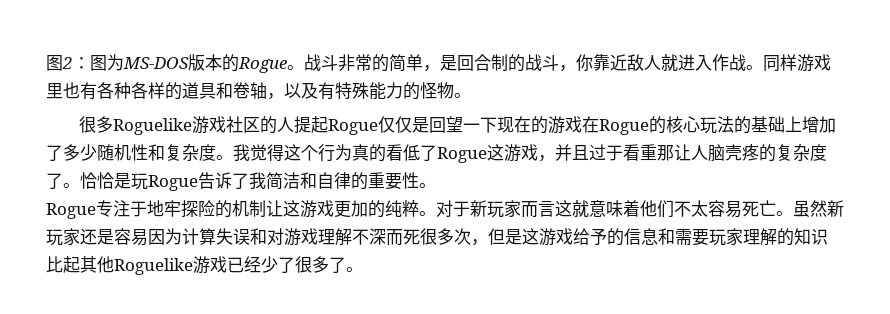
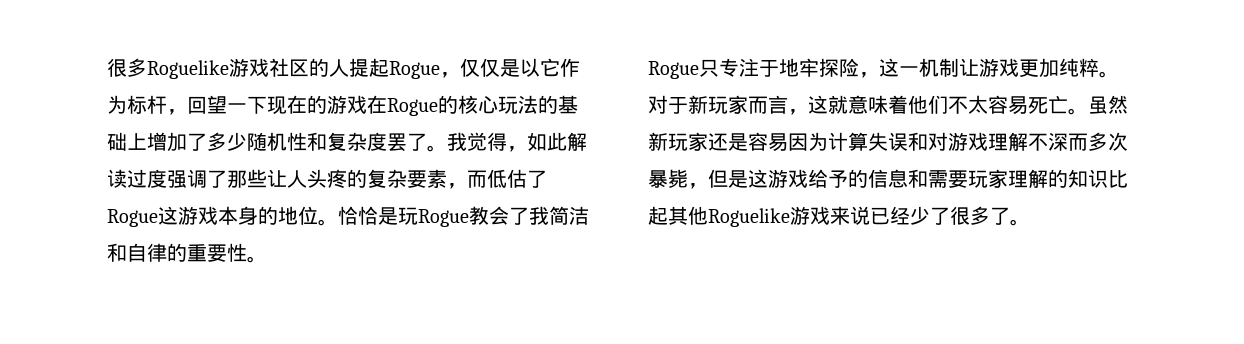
- 图2：图为MS-DOS版本的Rogue。战斗非常的简单，是回合制的战斗，你靠近敌人就进入作战。同样游戏里也有各种各样的道具和卷轴，以及有特殊能力的怪物。
- 很多Roguelike游戏社区的人提起Rogue仅仅是回望一下现在的游戏在Rogue的核心玩法的基础上增加了多少随机性和复杂度。
+ 很多Roguelike游戏社区的人提起Rogue，仅仅是以它作为标杆，回望一下现在的游戏在Rogue的核心玩法的基础上增加了多少随机性和复杂度罢了。
- 我觉得这个行为真的看低了Rogue这游戏，并且过于看重那让人脑壳疼的复杂度了。
+ 我觉得，如此解读过度强调了那些让人头疼的复杂要素，而低估了Rogue这游戏本身的地位。
- 恰恰是玩Rogue告诉了我简洁和自律的重要性。
+ 恰恰是玩Rogue教会了我简洁和自律的重要性。
- Rogue专注于地牢探险的机制让这游戏更加的纯粹。
+ Rogue只专注于地牢探险，这一机制让游戏更加纯粹。
- 对于新玩家而言这就意味着他们不太容易死亡。
+ 对于新玩家而言，这就意味着他们不太容易死亡。
- 虽然新玩家还是容易因为计算失误和对游戏理解不深而死很多次，但是这游戏给予的信息和需要玩家理解的知识比起其他Roguelike游戏已经少了很多了。
+ 虽然新玩家还是容易因为计算失误和对游戏理解不深而多次暴毙，但是这游戏给予的信息和需要玩家理解的知识比起其他Roguelike游戏来说已经少了很多了。

